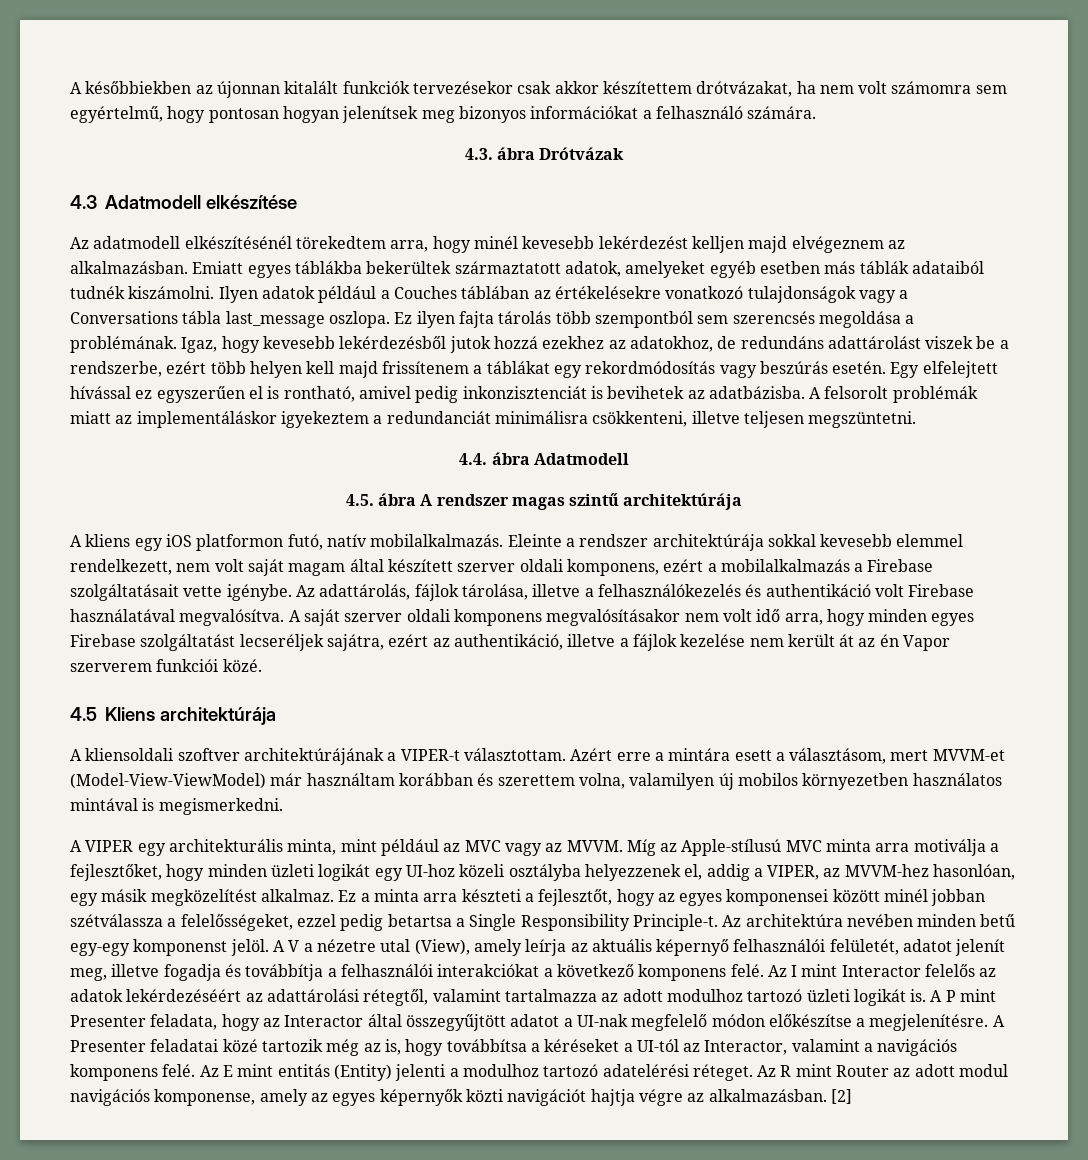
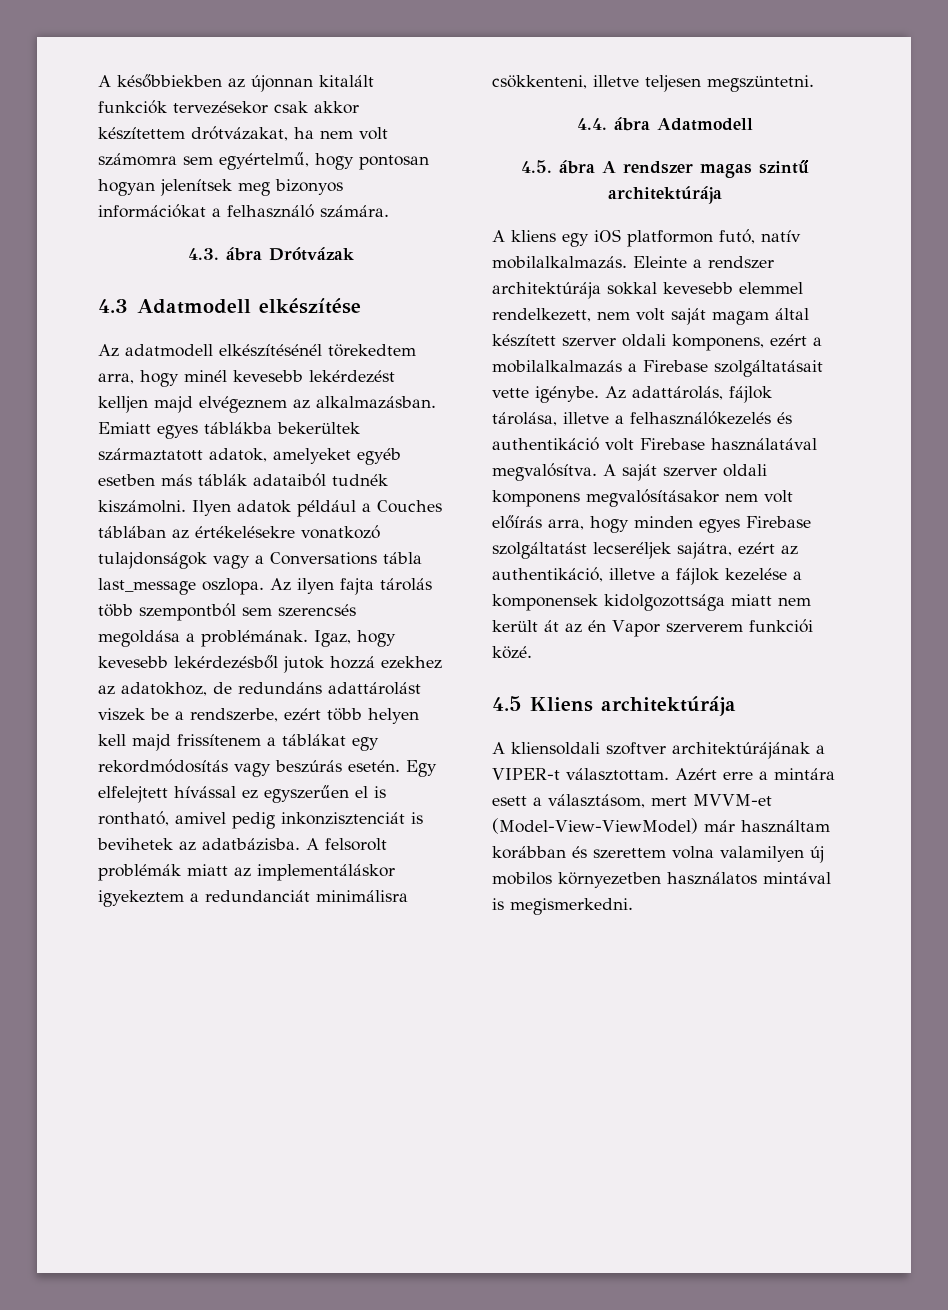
- Ez ilyen fajta tárolás több szempontból sem szerencsés megoldása a problémának.
+ Az ilyen fajta tárolás több szempontból sem szerencsés megoldása a problémának.
- A saját szerver oldali komponens megvalósításakor nem volt idő arra, hogy minden egyes Firebase szolgáltatást lecseréljek sajátra, ezért az authentikáció, illetve a fájlok kezelése nem került át az én Vapor szerverem funkciói közé.
+ A saját szerver oldali komponens megvalósításakor nem volt előírás arra, hogy minden egyes Firebase szolgáltatást lecseréljek sajátra, ezért az authentikáció, illetve a fájlok kezelése a komponensek kidolgozottsága miatt nem került át az én Vapor szerverem funkciói közé.
- Azért erre a mintára esett a választásom, mert MVVM-et (Model-View-ViewModel) már használtam korábban és szerettem volna, valamilyen új mobilos környezetben használatos mintával is megismerkedni.
+ Azért erre a mintára esett a választásom, mert MVVM-et (Model-View-ViewModel) már használtam korábban és szerettem volna valamilyen új mobilos környezetben használatos mintával is megismerkedni.
- A VIPER egy architekturális minta, mint például az MVC vagy az MVVM. Míg az Apple-stílusú MVC minta arra motiválja a fejlesztőket, hogy minden üzleti logikát egy UI-hoz közeli osztályba helyezzenek el, addig a VIPER, az MVVM-hez hasonlóan, egy másik megközelítést alkalmaz. Ez a minta arra készteti a fejlesztőt, hogy az egyes komponensei között minél jobban szétválassza a felelősségeket, ezzel pedig betartsa a Single Responsibility Principle-t. Az architektúra nevében minden betű egy-egy komponenst jelöl. A V a nézetre utal (View), amely leírja az aktuális képernyő felhasználói felületét, adatot jelenít meg, illetve fogadja és továbbítja a felhasználói interakciókat a következő komponens felé. Az I mint Interactor felelős az adatok lekérdezéséért az adattárolási rétegtől, valamint tartalmazza az adott modulhoz tartozó üzleti logikát is. A P mint Presenter feladata, hogy az Interactor által összegyűjtött adatot a UI-nak megfelelő módon előkészítse a megjelenítésre. A Presenter feladatai közé tartozik még az is, hogy továbbítsa a kéréseket a UI-tól az Interactor, valamint a navigációs komponens felé. Az E mint entitás (Entity) jelenti a modulhoz tartozó adatelérési réteget. Az R mint Router az adott modul navigációs komponense, amely az egyes képernyők közti navigációt hajtja végre az alkalmazásban. [2]

